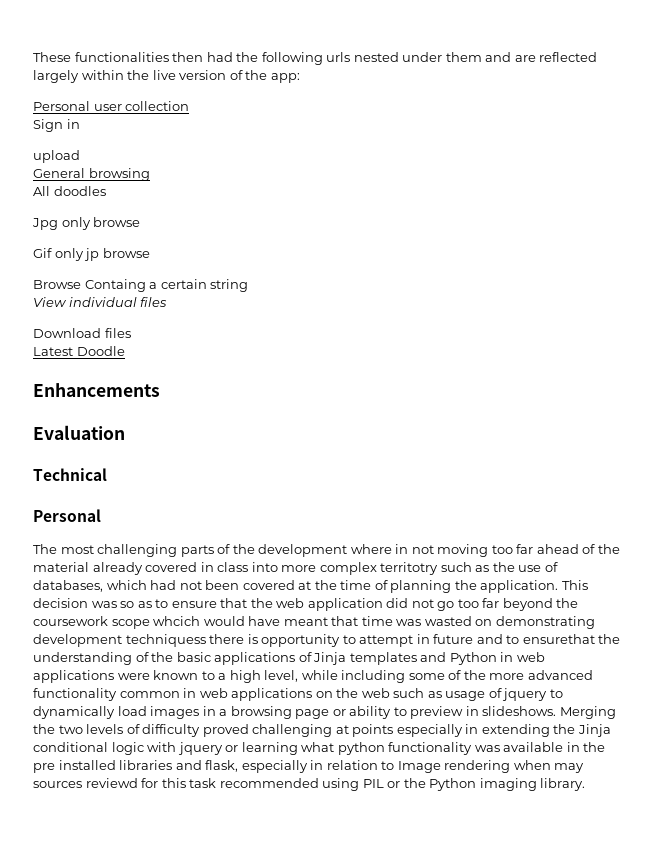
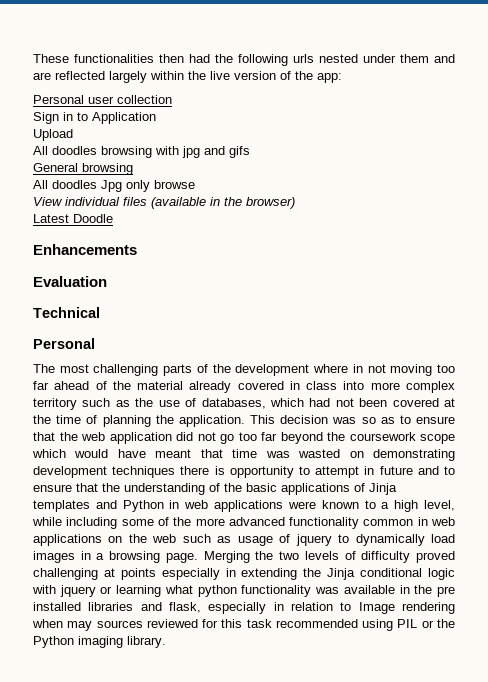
- Sign in
- upload
+ Sign in to Application
+ Upload
+ All doodles browsing with jpg and gifs
- All doodles
- Jpg only browse
+ All doodles Jpg only browse
- Gif only jp browse
- Browse Containg a certain string
- View individual files
- Download files
+ View individual files (available in the browser)
- The most challenging parts of the development where in not moving too far ahead of the material already covered in class into more complex territotry such as the use of databases, which had not been covered at the time of planning the application.
+ The most challenging parts of the development where in not moving too far ahead of the material already covered in class into more complex territory such as the use of databases, which had not been covered at the time of planning the application.
- This decision was so as to ensure that the web application did not go too far beyond the coursework scope whcich would have meant that time was wasted on demonstrating development techniquess there is opportunity to attempt in future and to ensurethat the understanding of the basic applications of Jinja templates and Python in web applications were known to a high level, while including some of the more advanced functionality common in web applications on the web such as usage of jquery to dynamically load images in a browsing page or ability to preview in slideshows.
+ This decision was so as to ensure that the web application did not go too far beyond the coursework scope which would have meant that time was wasted on demonstrating development techniques there is opportunity to attempt in future and to ensure that the understanding of the basic applications of Jinja templates and Python in web applications were known to a high level, while including some of the more advanced functionality common in web applications on the web such as usage of jquery to dynamically load images in a browsing page.
- Merging the two levels of difficulty proved challenging at points especially in extending the Jinja conditional logic with jquery or learning what python functionality was available in the pre installed libraries and flask, especially in relation to Image rendering when may sources reviewd for this task recommended using PIL or the Python imaging library.
+ Merging the two levels of difficulty proved challenging at points especially in extending the Jinja conditional logic with jquery or learning what python functionality was available in the pre installed libraries and flask, especially in relation to Image rendering when may sources reviewed for this task recommended using PIL or the Python imaging library.

